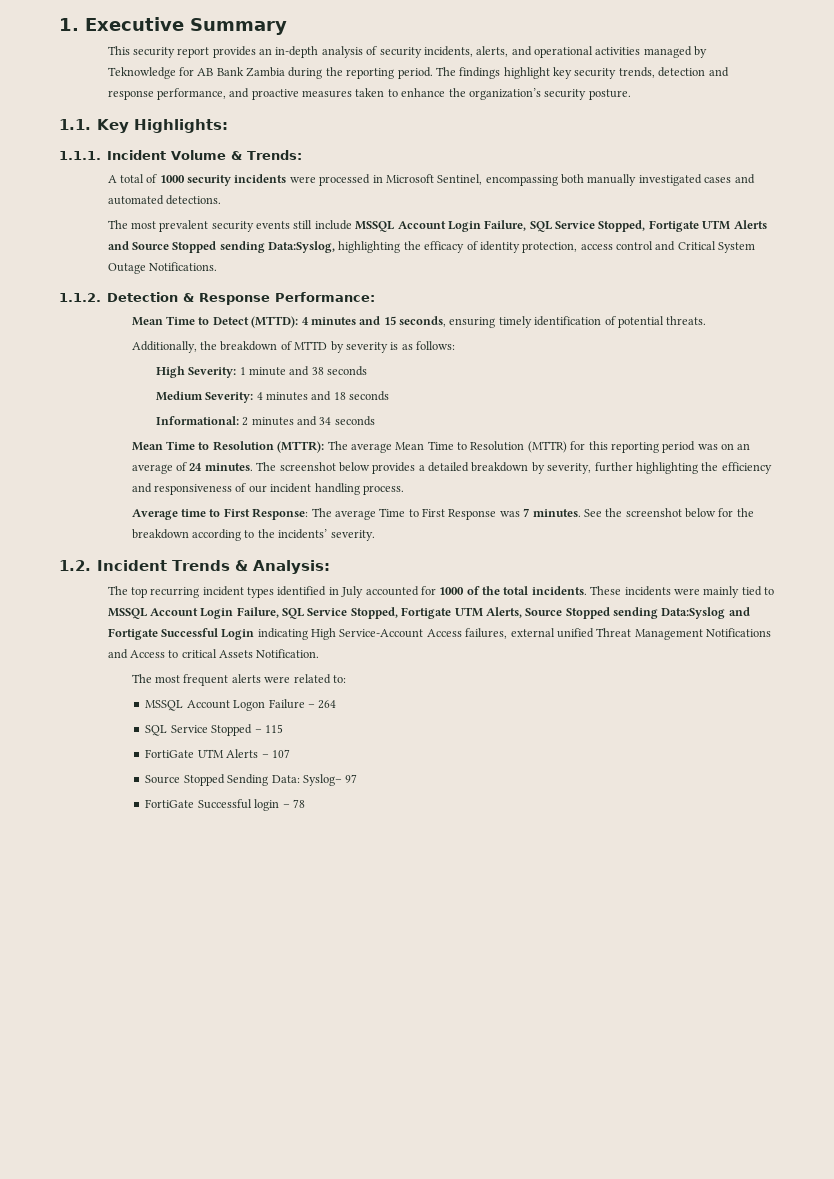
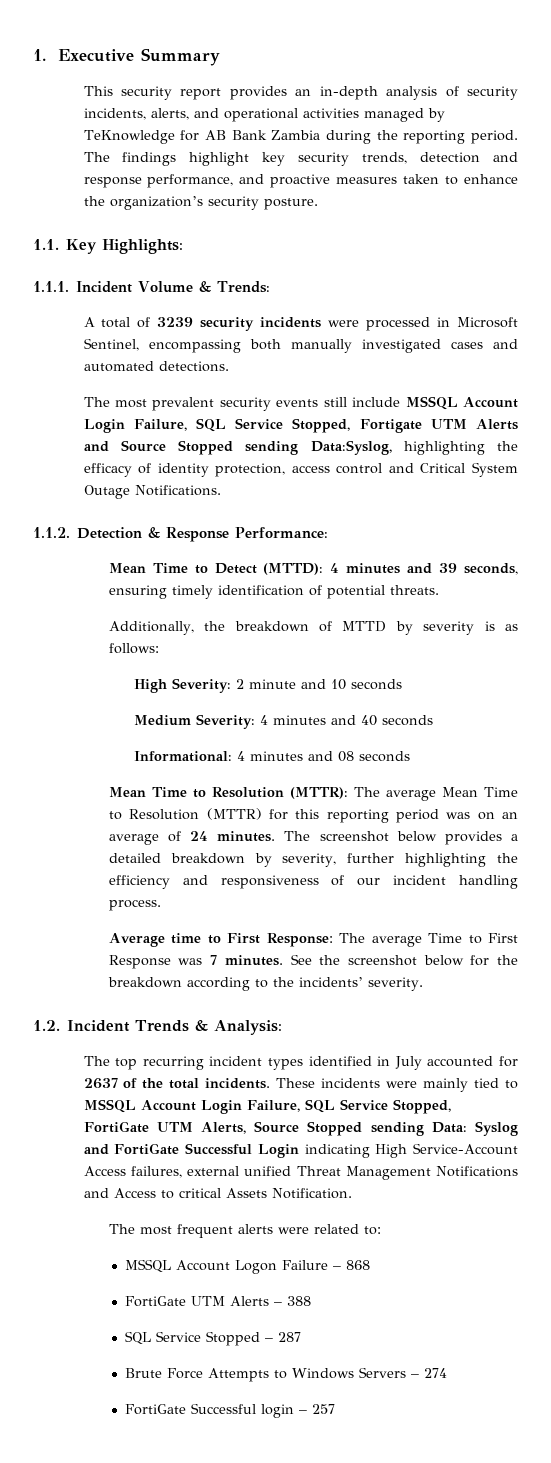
- This security report provides an in-depth analysis of security incidents, alerts, and operational activities managed by Teknowledge for AB Bank Zambia during the reporting period.
+ This security report provides an in-depth analysis of security incidents, alerts, and operational activities managed by TeKnowledge for AB Bank Zambia during the reporting period.
- A total of 1000 security incidents were processed in Microsoft Sentinel, encompassing both manually investigated cases and automated detections.
+ A total of 3239 security incidents were processed in Microsoft Sentinel, encompassing both manually investigated cases and automated detections.
- Mean Time to Detect (MTTD): 4 minutes and 15 seconds, ensuring timely identification of potential threats.
+ Mean Time to Detect (MTTD): 4 minutes and 39 seconds, ensuring timely identification of potential threats.
- High Severity: 1 minute and 38 seconds
+ High Severity: 2 minute and 10 seconds
- Medium Severity: 4 minutes and 18 seconds
+ Medium Severity: 4 minutes and 40 seconds
- Informational: 2 minutes and 34 seconds
+ Informational: 4 minutes and 08 seconds
- The top recurring incident types identified in July accounted for 1000 of the total incidents.
+ The top recurring incident types identified in July accounted for 2637 of the total incidents.
- These incidents were mainly tied to MSSQL Account Login Failure, SQL Service Stopped, Fortigate UTM Alerts, Source Stopped sending Data:Syslog and Fortigate Successful Login indicating High Service-Account Access failures, external unified Threat Management Notifications and Access to critical Assets Notification.
+ These incidents were mainly tied to MSSQL Account Login Failure, SQL Service Stopped, FortiGate UTM Alerts, Source Stopped sending Data: Syslog and FortiGate Successful Login indicating High Service-Account Access failures, external unified Threat Management Notifications and Access to critical Assets Notification.
- MSSQL Account Logon Failure – 264
- SQL Service Stopped – 115
- FortiGate UTM Alerts – 107
- Source Stopped Sending Data: Syslog– 97
+ MSSQL Account Logon Failure – 868
+ FortiGate UTM Alerts – 388
+ SQL Service Stopped – 287
+ Brute Force Attempts to Windows Servers – 274
- FortiGate Successful login – 78
+ FortiGate Successful login – 257

